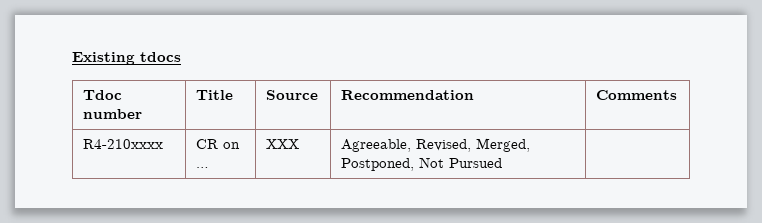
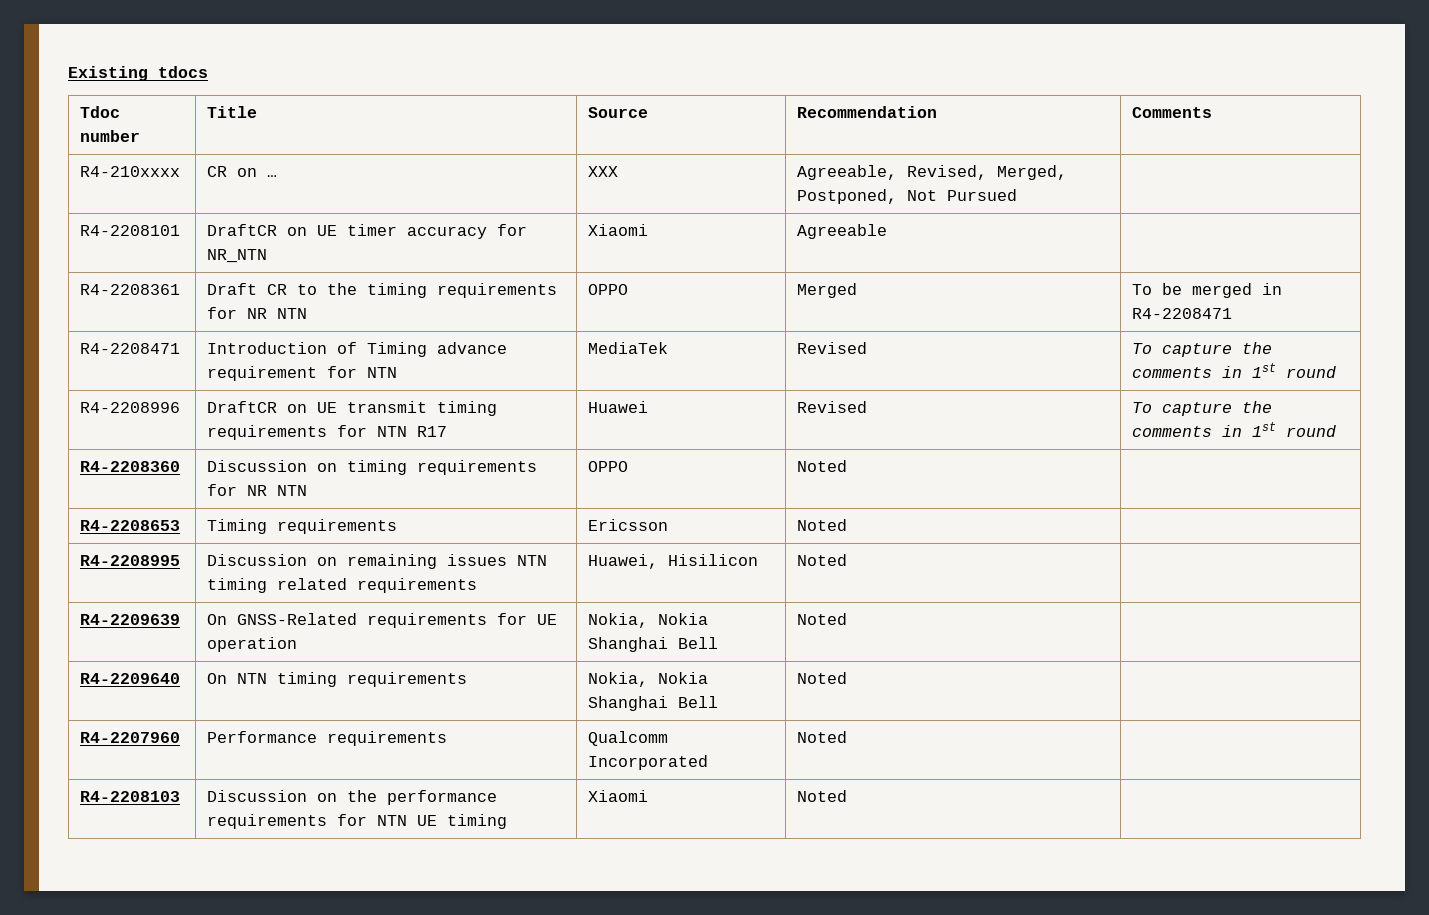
+ R4-2208101 | DraftCR on UE timer accuracy for NR_NTN | Xiaomi | Agreeable |
+ R4-2208361 | Draft CR to the timing requirements for NR NTN | OPPO | Merged | To be merged in R4-2208471
+ R4-2208471 | Introduction of Timing advance requirement for NTN | MediaTek | Revised | To capture the comments in 1st round
+ R4-2208996 | DraftCR on UE transmit timing requirements for NTN R17 | Huawei | Revised | To capture the comments in 1st round
+ R4-2208360 | Discussion on timing requirements for NR NTN | OPPO | Noted |
+ R4-2208653 | Timing requirements | Ericsson | Noted |
+ R4-2208995 | Discussion on remaining issues NTN timing related requirements | Huawei, Hisilicon | Noted |
+ R4-2209639 | On GNSS-Related requirements for UE operation | Nokia, Nokia Shanghai Bell | Noted |
+ R4-2209640 | On NTN timing requirements | Nokia, Nokia Shanghai Bell | Noted |
+ R4-2207960 | Performance requirements | Qualcomm Incorporated | Noted |
+ R4-2208103 | Discussion on the performance requirements for NTN UE timing | Xiaomi | Noted |

